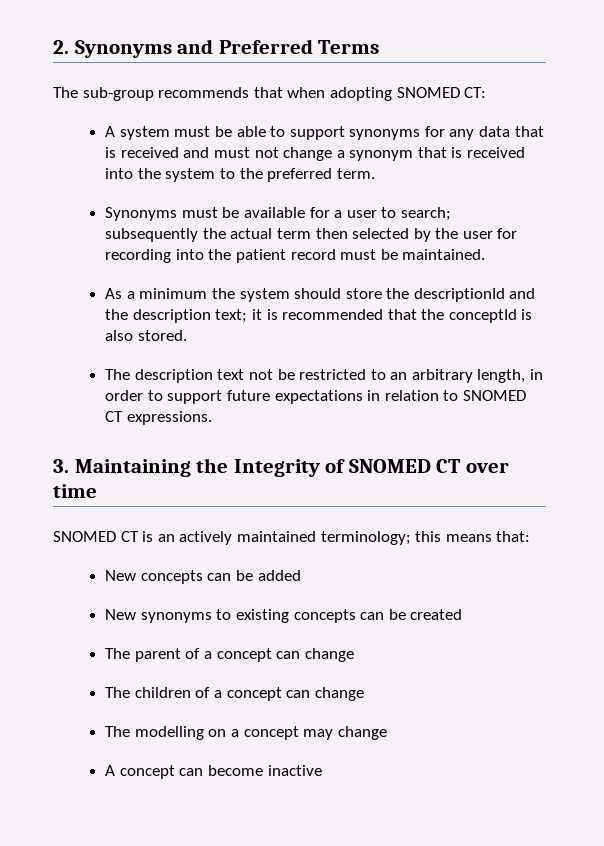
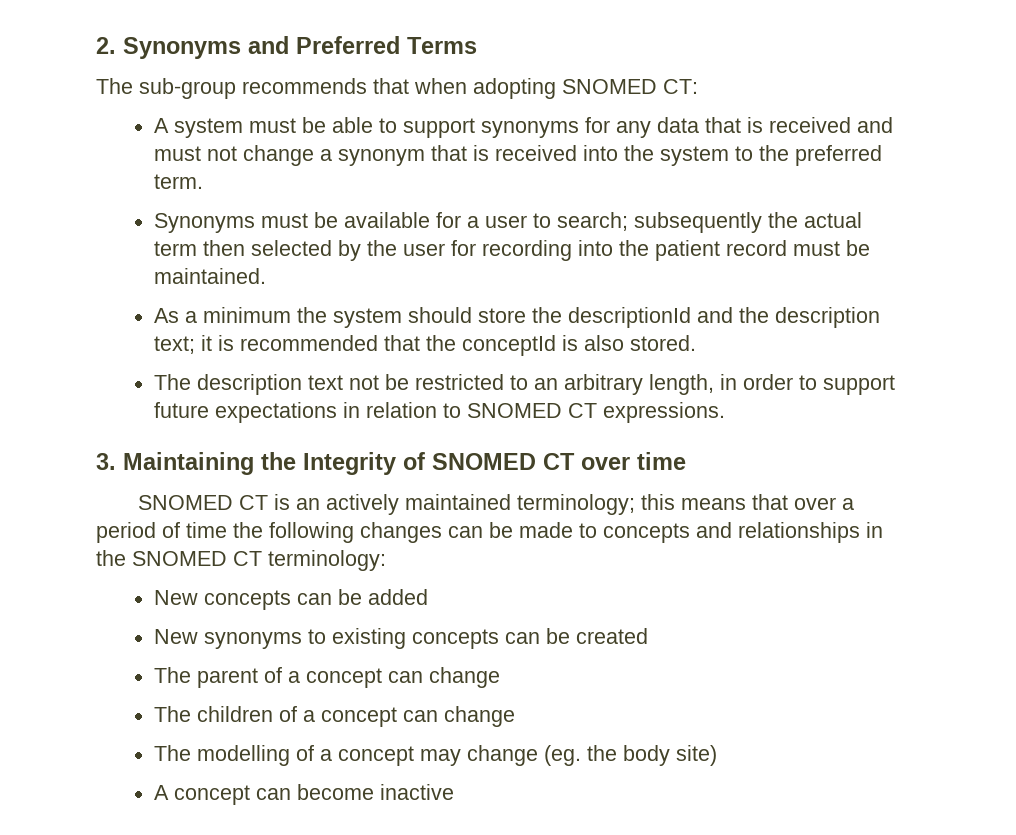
- SNOMED CT is an actively maintained terminology; this means that:
+ SNOMED CT is an actively maintained terminology; this means that over a period of time the following changes can be made to concepts and relationships in the SNOMED CT terminology:
- The modelling on a concept may change
+ The modelling of a concept may change (eg. the body site)

